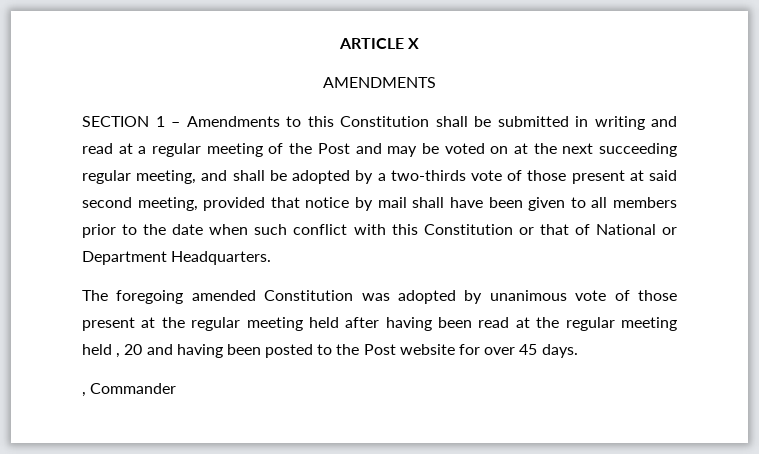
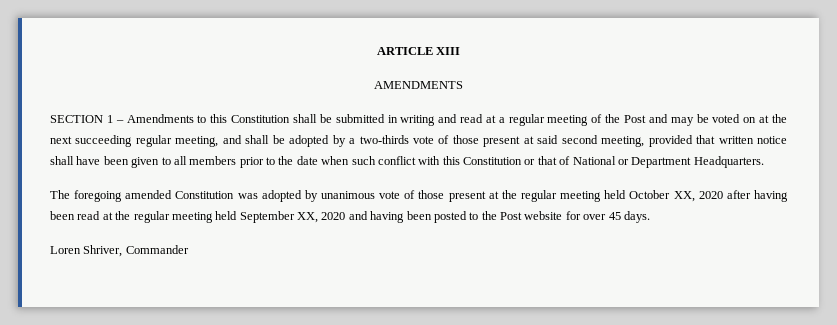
- ARTICLE X
+ ARTICLE XIII
- SECTION 1 – Amendments to this Constitution shall be submitted in writing and read at a regular meeting of the Post and may be voted on at the next succeeding regular meeting, and shall be adopted by a two-thirds vote of those present at said second meeting, provided that notice by mail shall have been given to all members prior to the date when such conflict with this Constitution or that of National or Department Headquarters.
+ SECTION 1 – Amendments to this Constitution shall be submitted in writing and read at a regular meeting of the Post and may be voted on at the next succeeding regular meeting, and shall be adopted by a two-thirds vote of those present at said second meeting, provided that written notice shall have been given to all members prior to the date when such conflict with this Constitution or that of National or Department Headquarters.
- The foregoing amended Constitution was adopted by unanimous vote of those present at the regular meeting held after having been read at the regular meeting held , 20 and having been posted to the Post website for over 45 days.
+ The foregoing amended Constitution was adopted by unanimous vote of those present at the regular meeting held October XX, 2020 after having been read at the regular meeting held September XX, 2020 and having been posted to the Post website for over 45 days.
- , Commander
+ Loren Shriver, Commander

